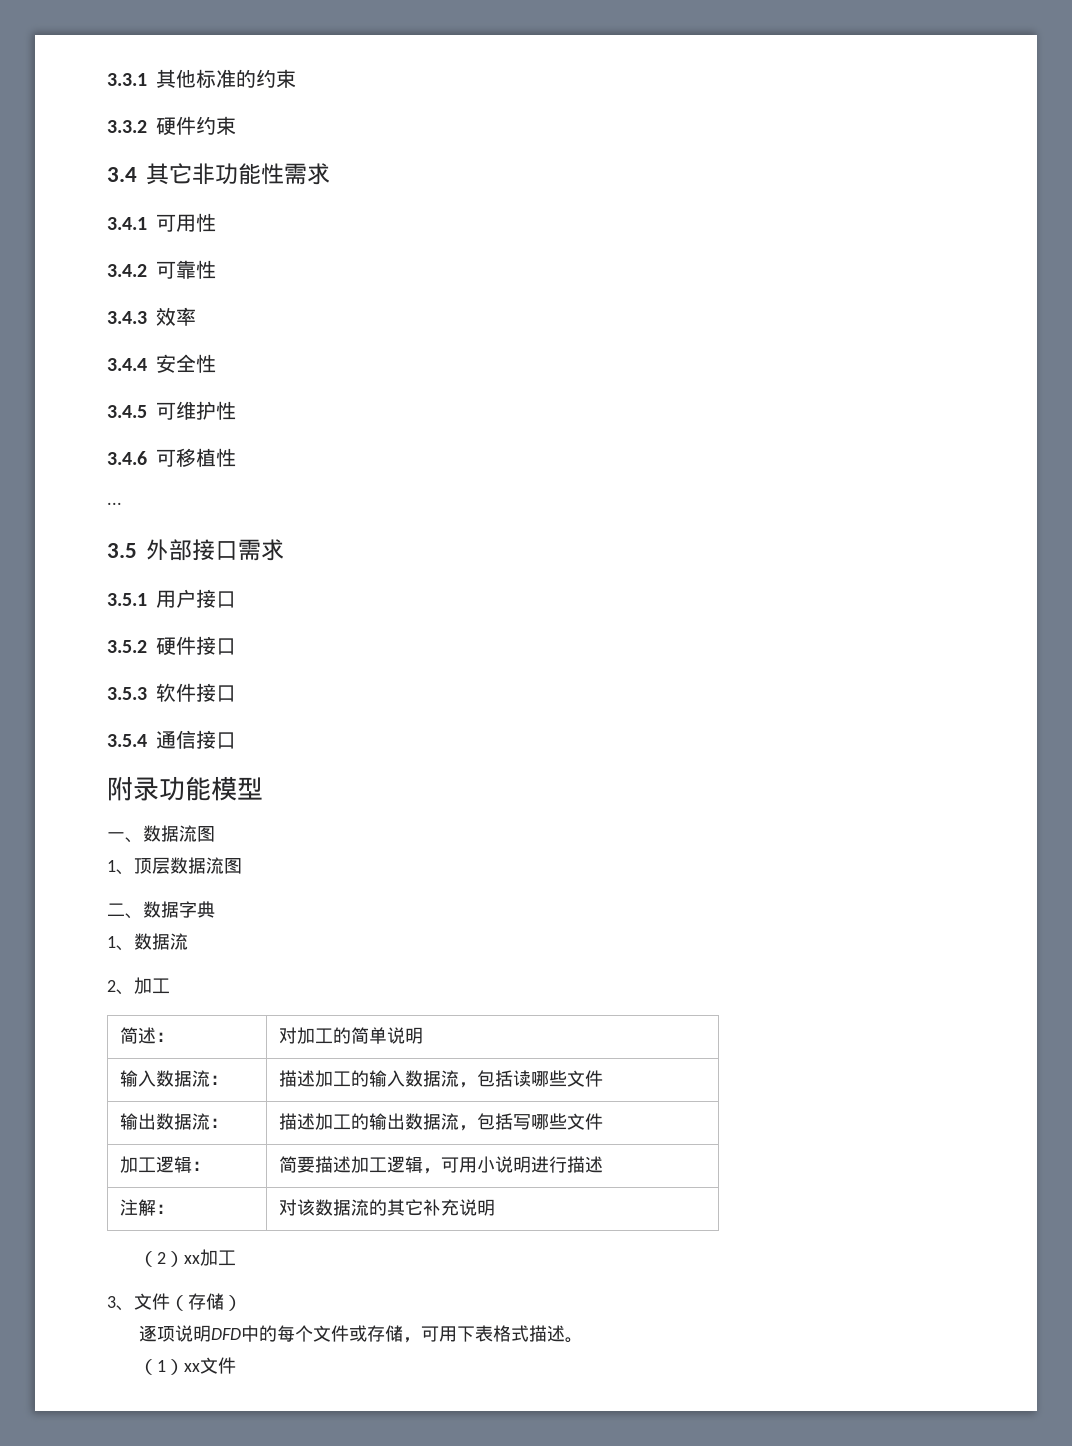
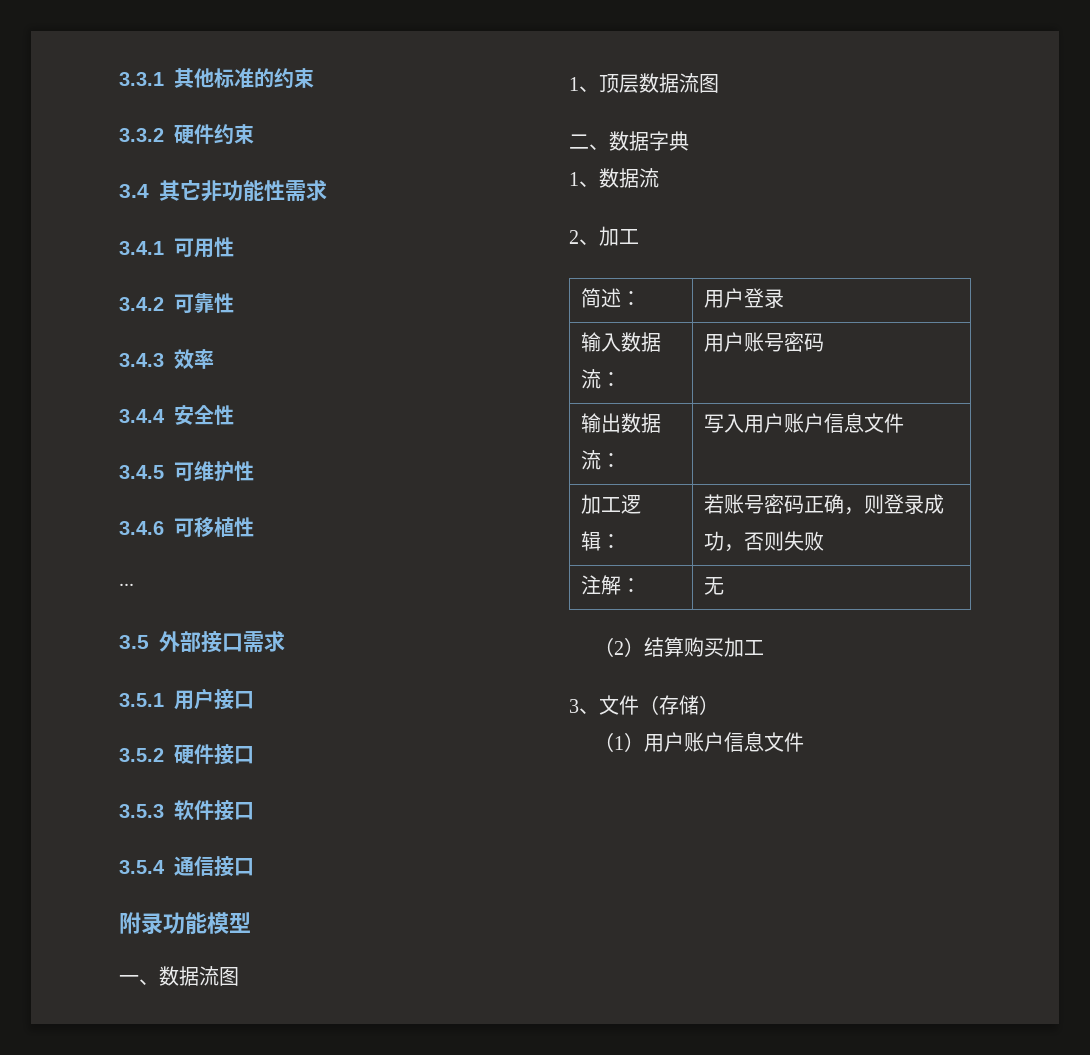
- 简述： | 对加工的简单说明
+ 简述： | 用户登录
- 输入数据流： | 描述加工的输入数据流，包括读哪些文件
- 输出数据流： | 描述加工的输出数据流，包括写哪些文件
- 加工逻辑： | 简要描述加工逻辑，可用小说明进行描述
- 注解： | 对该数据流的其它补充说明
+ 输入数据流： | 用户账号密码
+ 输出数据流： | 写入用户账户信息文件
+ 加工逻辑： | 若账号密码正确，则登录成功，否则失败
+ 注解： | 无
- （2）xx加工
+ （2）结算购买加工
- 逐项说明DFD中的每个文件或存储，可用下表格式描述。
- （1）xx文件
+ （1）用户账户信息文件

